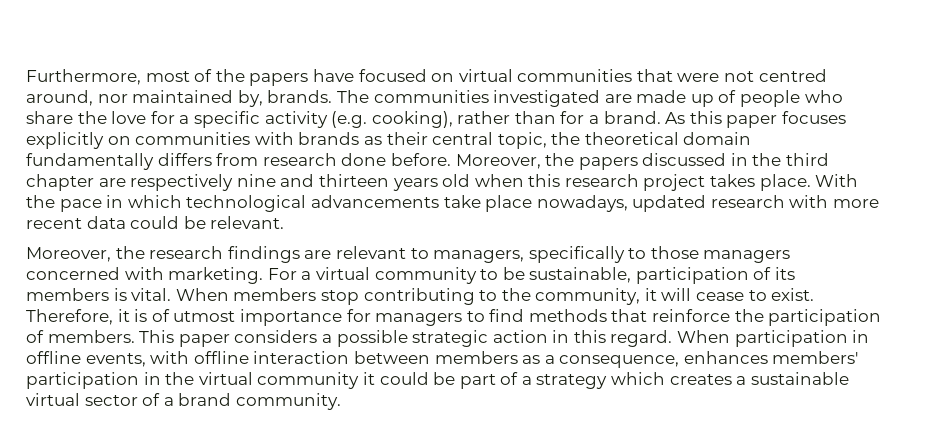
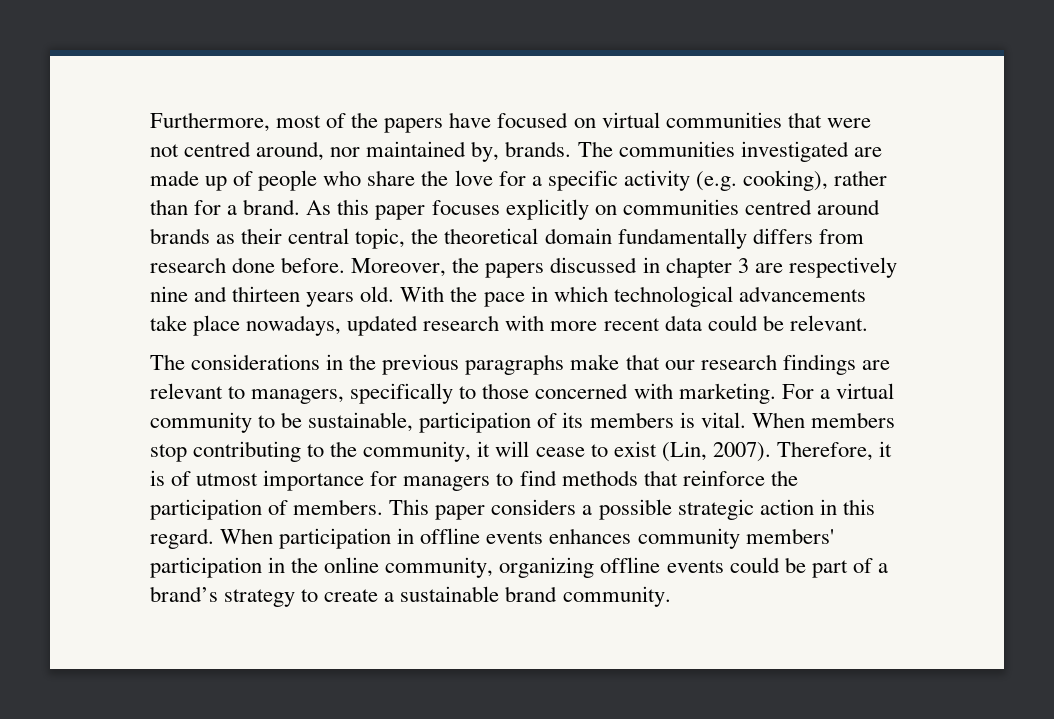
- As this paper focuses explicitly on communities with brands as their central topic, the theoretical domain fundamentally differs from research done before.
+ As this paper focuses explicitly on communities centred around brands as their central topic, the theoretical domain fundamentally differs from research done before.
- Moreover, the papers discussed in the third chapter are respectively nine and thirteen years old when this research project takes place.
+ Moreover, the papers discussed in chapter 3 are respectively nine and thirteen years old.
- Moreover, the research findings are relevant to managers, specifically to those managers concerned with marketing.
+ The considerations in the previous paragraphs make that our research findings are relevant to managers, specifically to those concerned with marketing.
- When members stop contributing to the community, it will cease to exist.
+ When members stop contributing to the community, it will cease to exist (Lin, 2007).
- When participation in offline events, with offline interaction between members as a consequence, enhances members' participation in the virtual community it could be part of a strategy which creates a sustainable virtual sector of a brand community.
+ When participation in offline events enhances community members' participation in the online community, organizing offline events could be part of a brand’s strategy to create a sustainable brand community.

